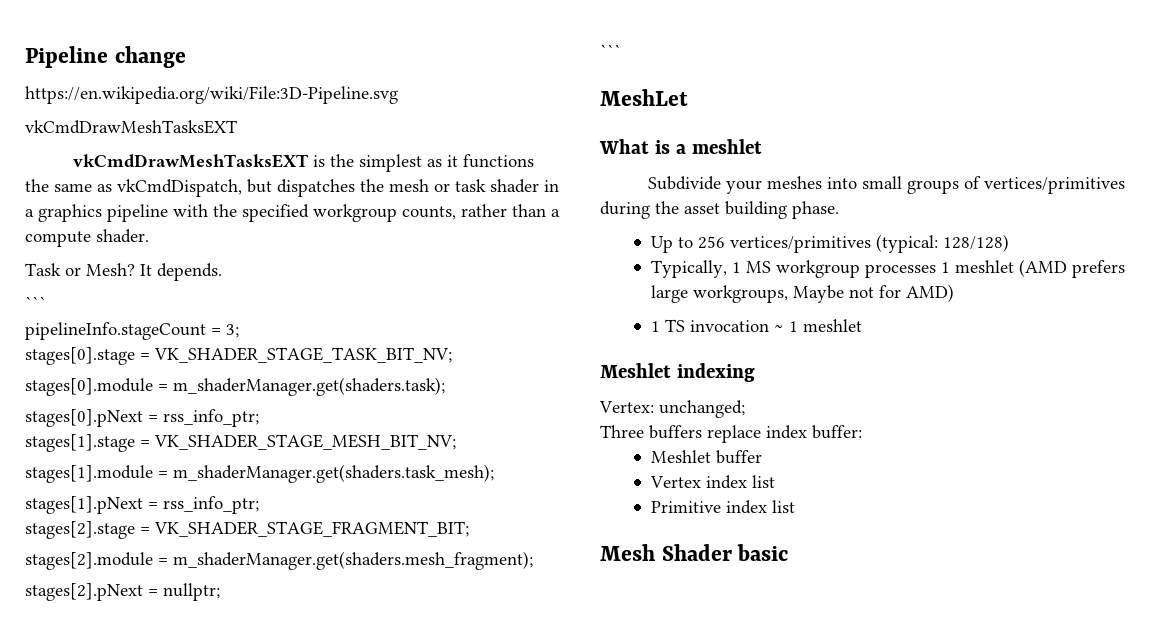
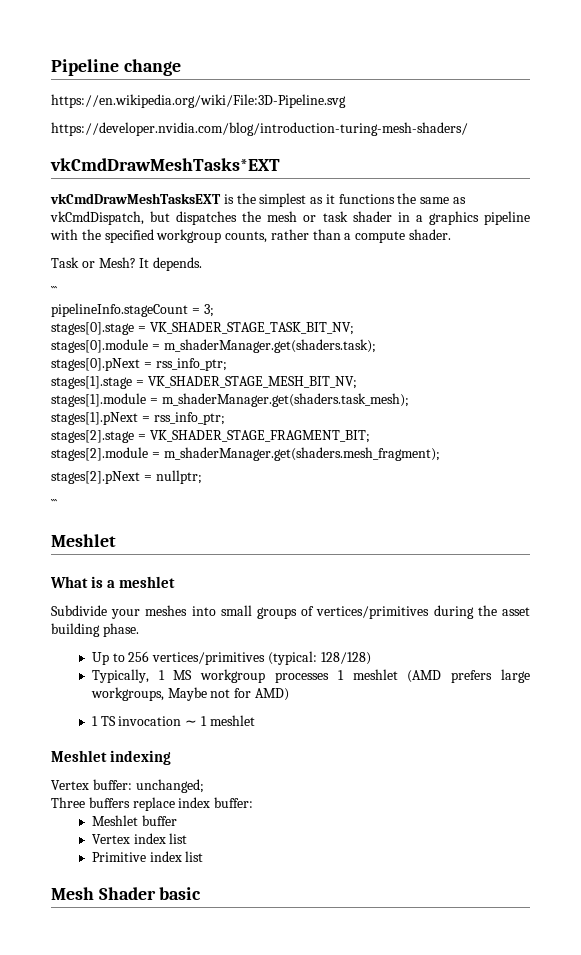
  https://en.wikipedia.org/wiki/File:3D-Pipeline.svg
- vkCmdDrawMeshTasksEXT
+ https://developer.nvidia.com/blog/introduction-turing-mesh-shaders/
+ vkCmdDrawMeshTasks*EXT
  stages[2].pNext = nullptr;
  ```
- MeshLet
+ Meshlet
- Vertex: unchanged;
+ Vertex buffer: unchanged;

